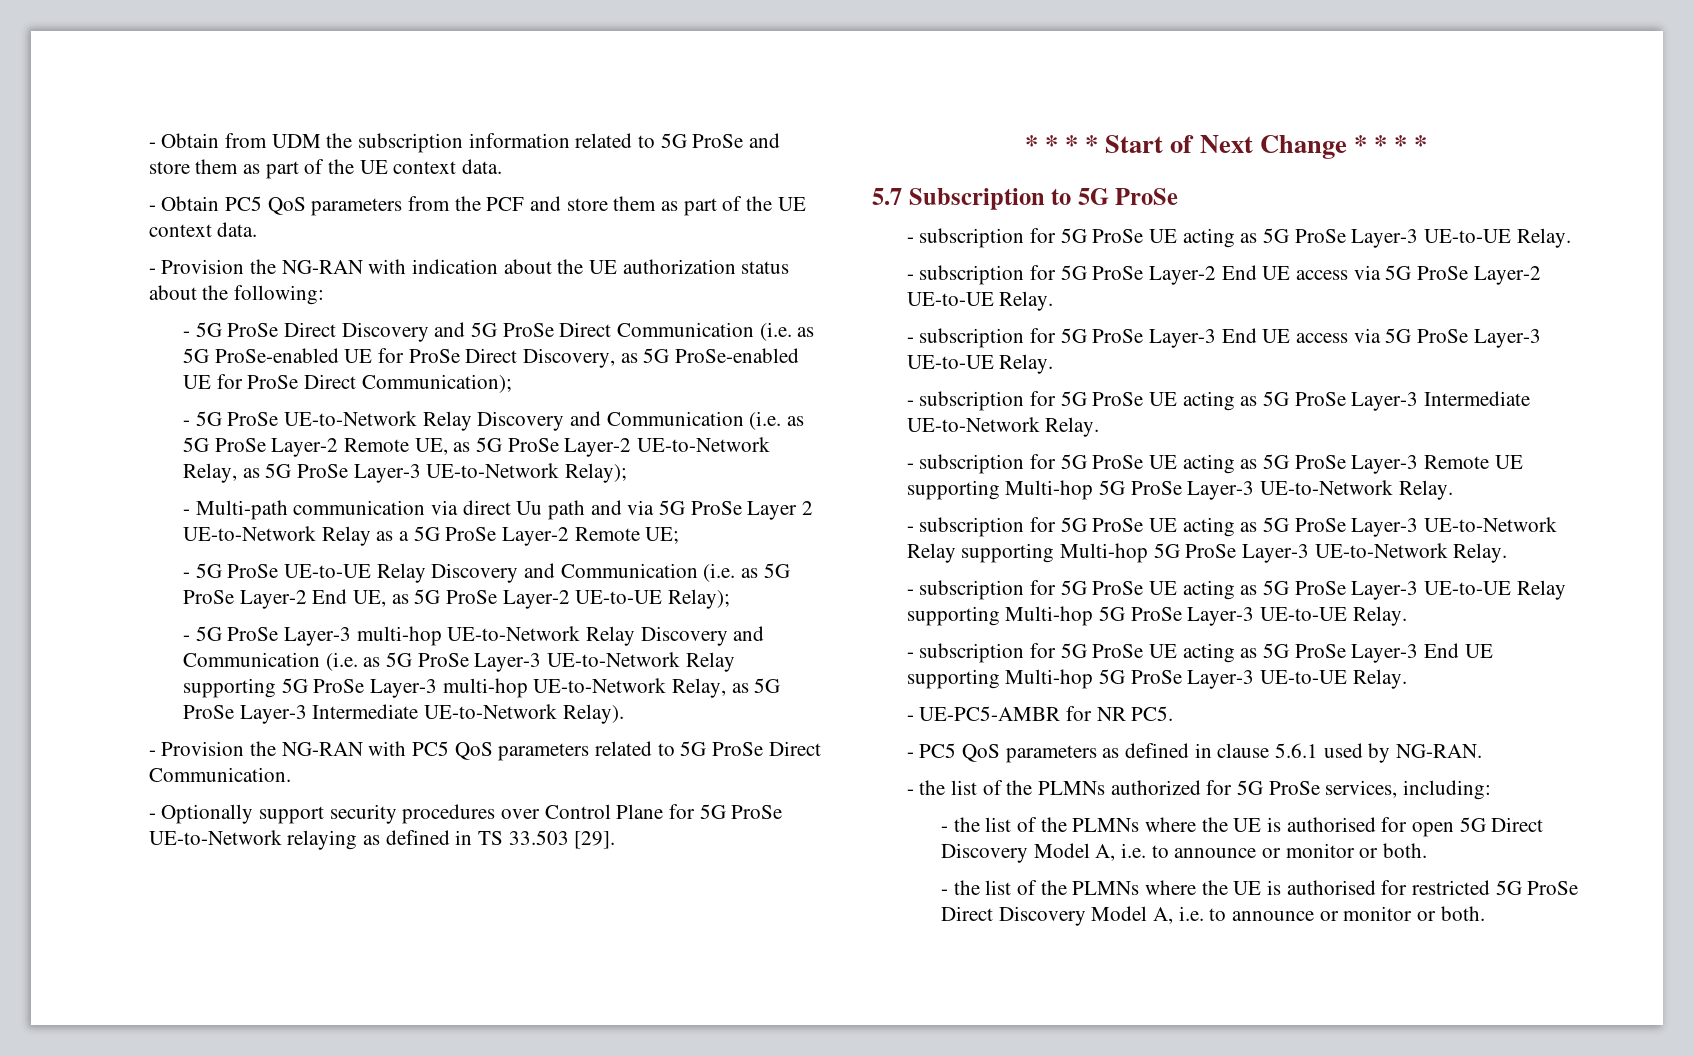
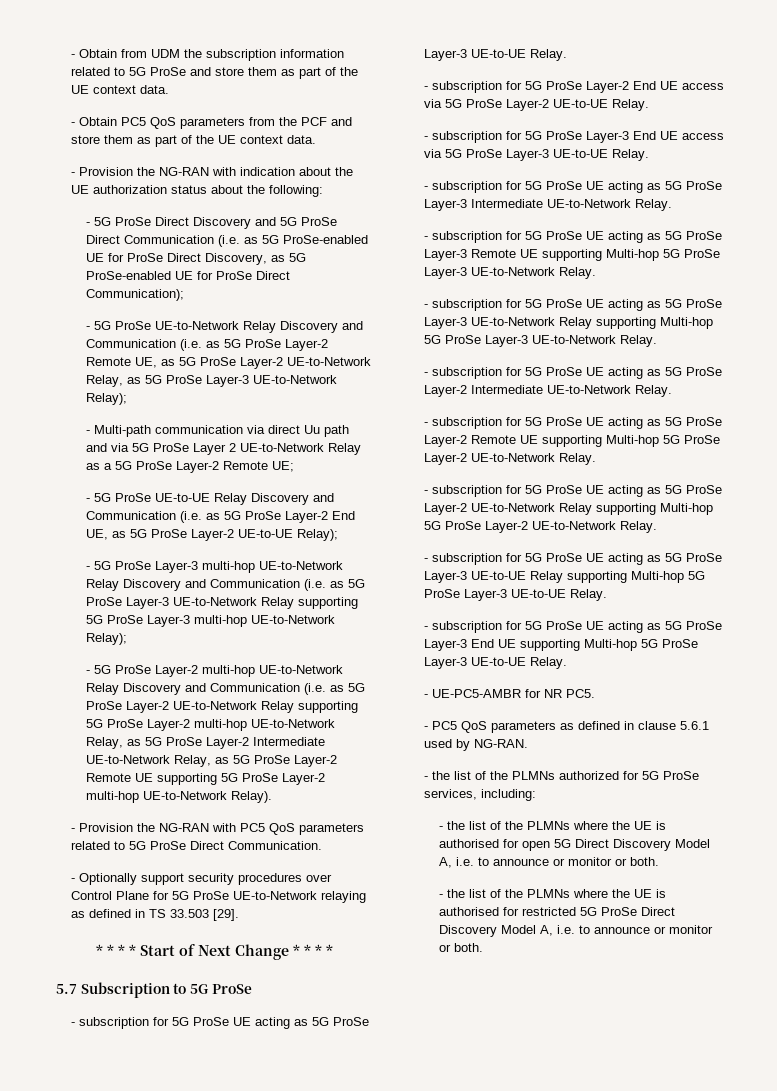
- - 5G ProSe Layer-3 multi-hop UE-to-Network Relay Discovery and Communication (i.e. as 5G ProSe Layer-3 UE-to-Network Relay supporting 5G ProSe Layer-3 multi-hop UE-to-Network Relay, as 5G ProSe Layer-3 Intermediate UE-to-Network Relay).
+ - 5G ProSe Layer-3 multi-hop UE-to-Network Relay Discovery and Communication (i.e. as 5G ProSe Layer-3 UE-to-Network Relay supporting 5G ProSe Layer-3 multi-hop UE-to-Network Relay);
+ - 5G ProSe Layer-2 multi-hop UE-to-Network Relay Discovery and Communication (i.e. as 5G ProSe Layer-2 UE-to-Network Relay supporting 5G ProSe Layer-2 multi-hop UE-to-Network Relay, as 5G ProSe Layer-2 Intermediate UE-to-Network Relay, as 5G ProSe Layer-2 Remote UE supporting 5G ProSe Layer-2 multi-hop UE-to-Network Relay).
+ - subscription for 5G ProSe UE acting as 5G ProSe Layer-2 Intermediate UE-to-Network Relay.
+ - subscription for 5G ProSe UE acting as 5G ProSe Layer-2 Remote UE supporting Multi-hop 5G ProSe Layer-2 UE-to-Network Relay.
+ - subscription for 5G ProSe UE acting as 5G ProSe Layer-2 UE-to-Network Relay supporting Multi-hop 5G ProSe Layer-2 UE-to-Network Relay.

